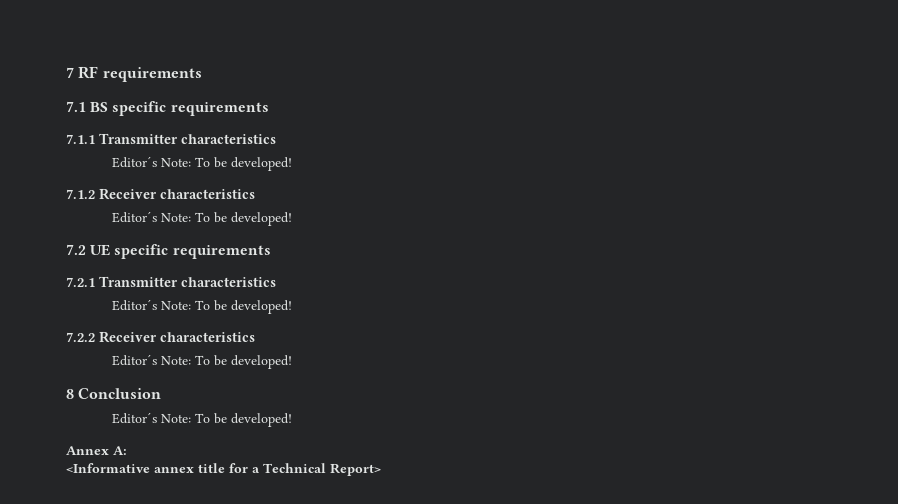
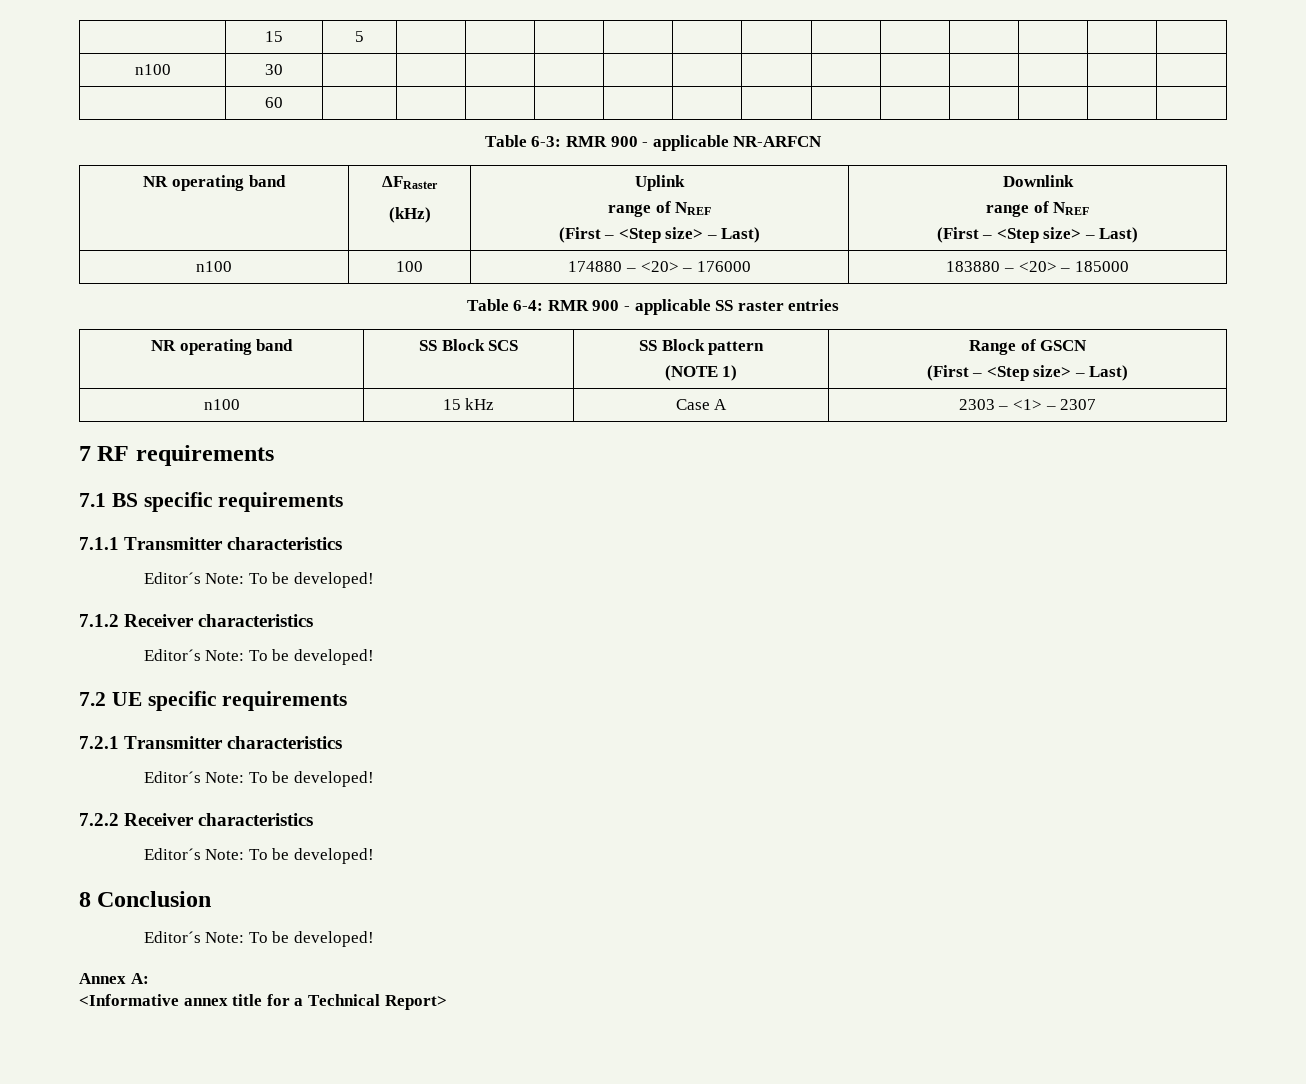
+ | 15 | 5 | | | | | | | | | | | |
+ n100 | 30 | | | | | | | | | | | | |
+ | 60 | | | | | | | | | | | | |
+ Table 6-3: RMR 900 - applicable NR-ARFCN
+ NR operating band | ΔFRaster
+ (kHz) | Uplink
+ range of NREF
+ (First – <Step size> – Last) | Downlink
+ range of NREF
+ (First – <Step size> – Last)
+ n100 | 100 | 174880 – <20> – 176000 | 183880 – <20> – 185000
+ Table 6-4: RMR 900 - applicable SS raster entries
+ NR operating band | SS Block SCS | SS Block pattern
+ (NOTE 1) | Range of GSCN
+ (First – <Step size> – Last)
+ n100 | 15 kHz | Case A | 2303 – <1> – 2307

